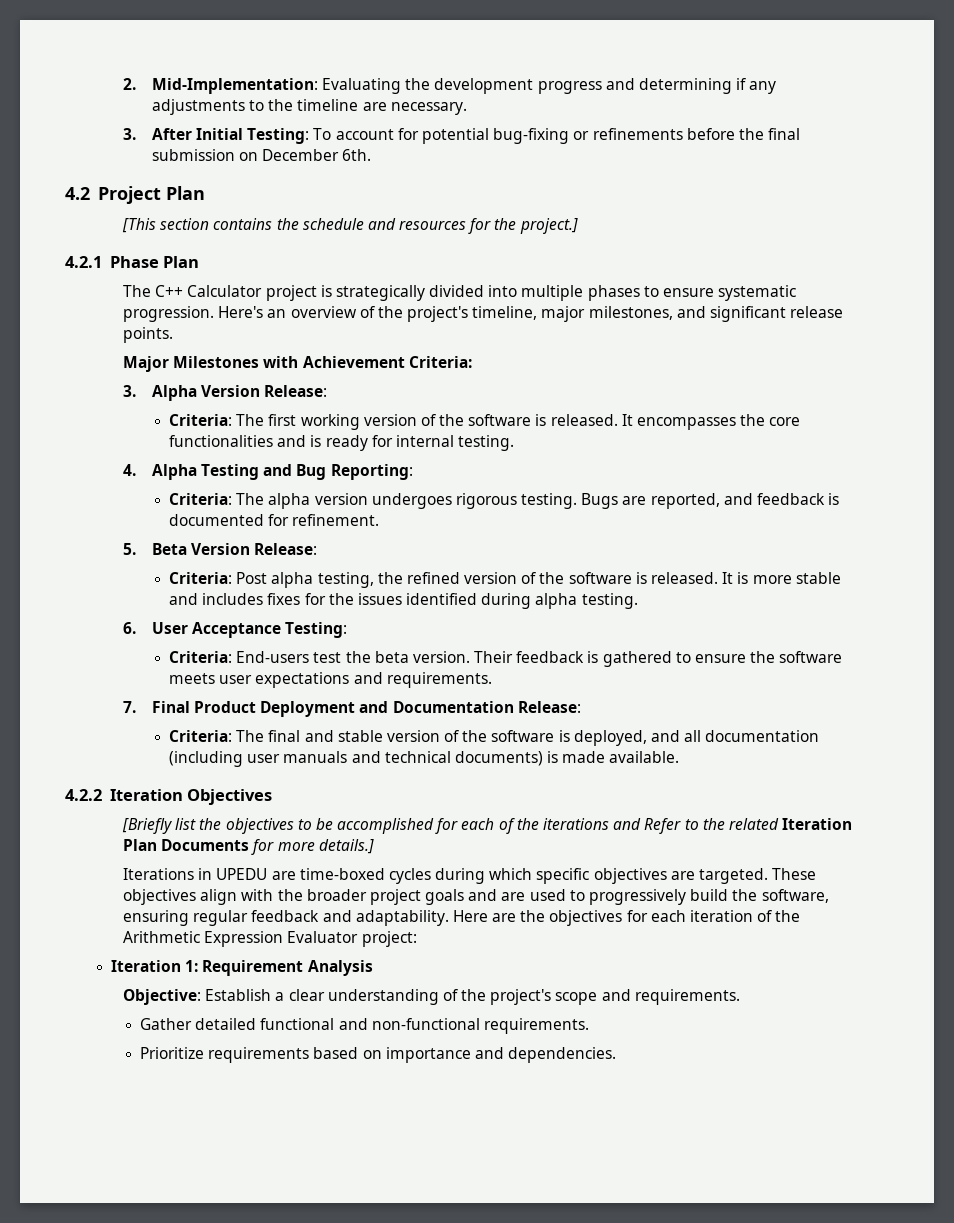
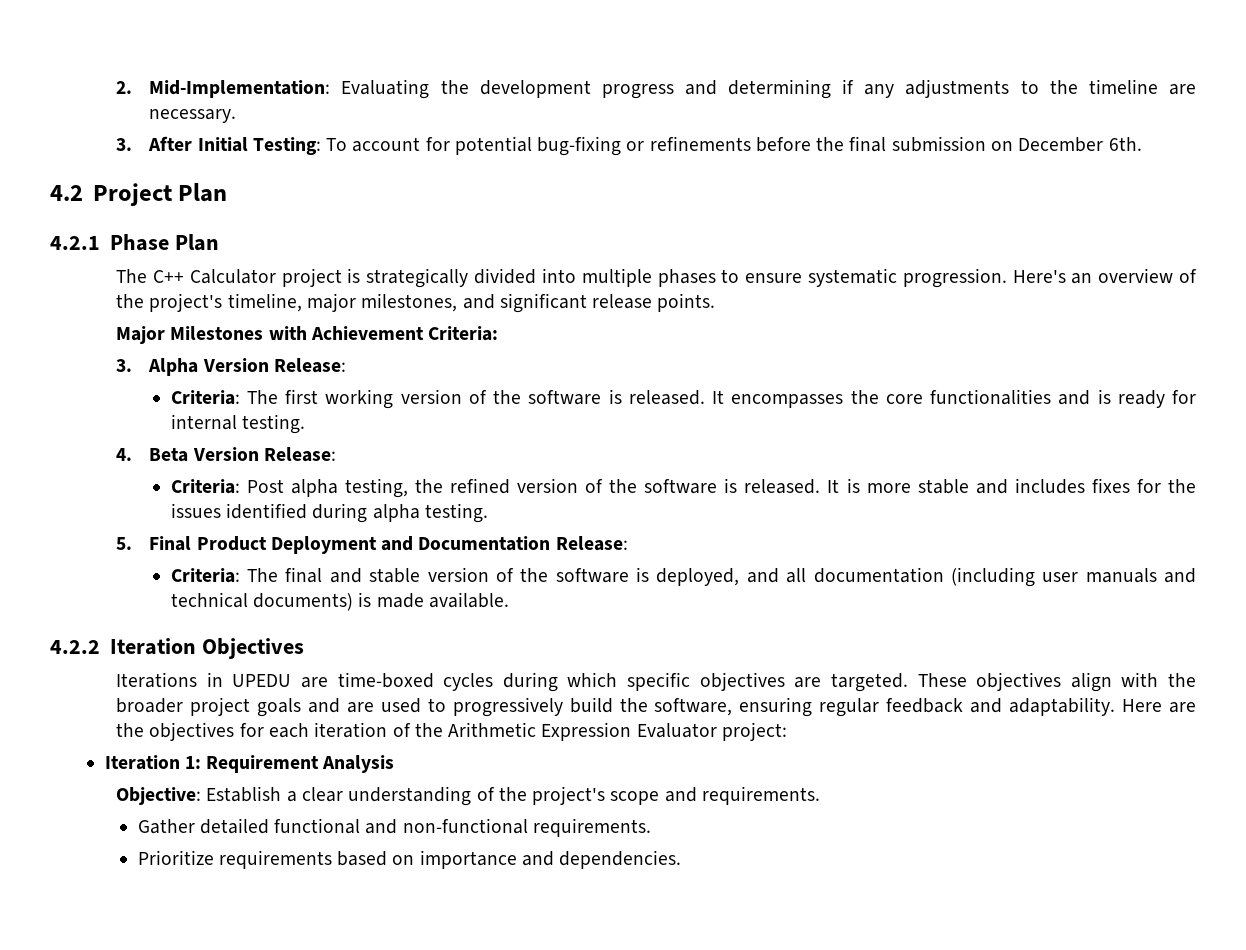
- [This section contains the schedule and resources for the project.]
- 4. Alpha Testing and Bug Reporting:
- Criteria: The alpha version undergoes rigorous testing. Bugs are reported, and feedback is documented for refinement.
- 5. Beta Version Release:
+ 4. Beta Version Release:
- 6. User Acceptance Testing:
- Criteria: End-users test the beta version. Their feedback is gathered to ensure the software meets user expectations and requirements.
- 7. Final Product Deployment and Documentation Release:
+ 5. Final Product Deployment and Documentation Release:
- [Briefly list the objectives to be accomplished for each of the iterations and Refer to the related Iteration Plan Documents for more details.]

